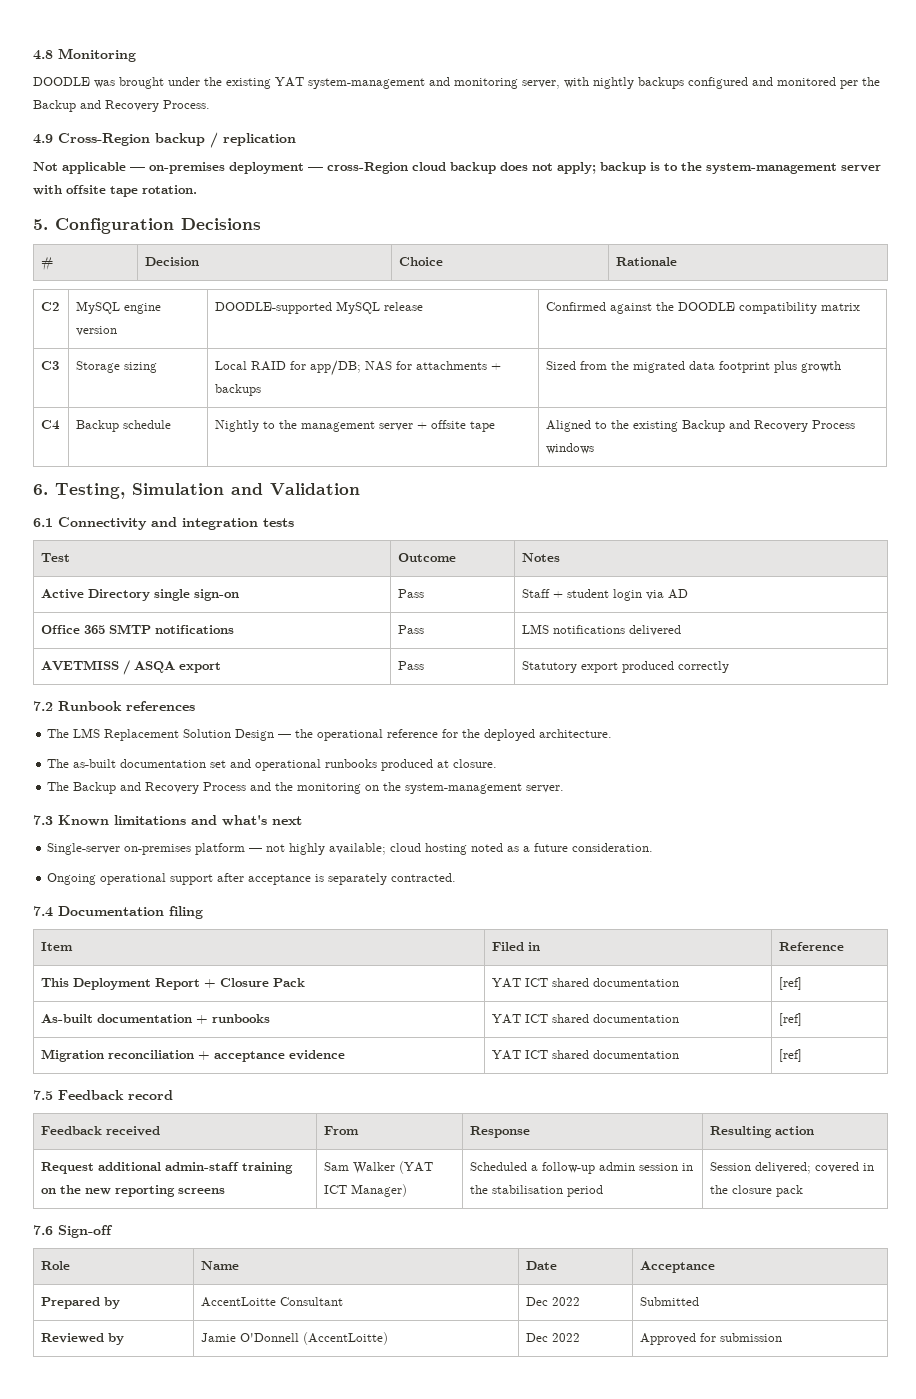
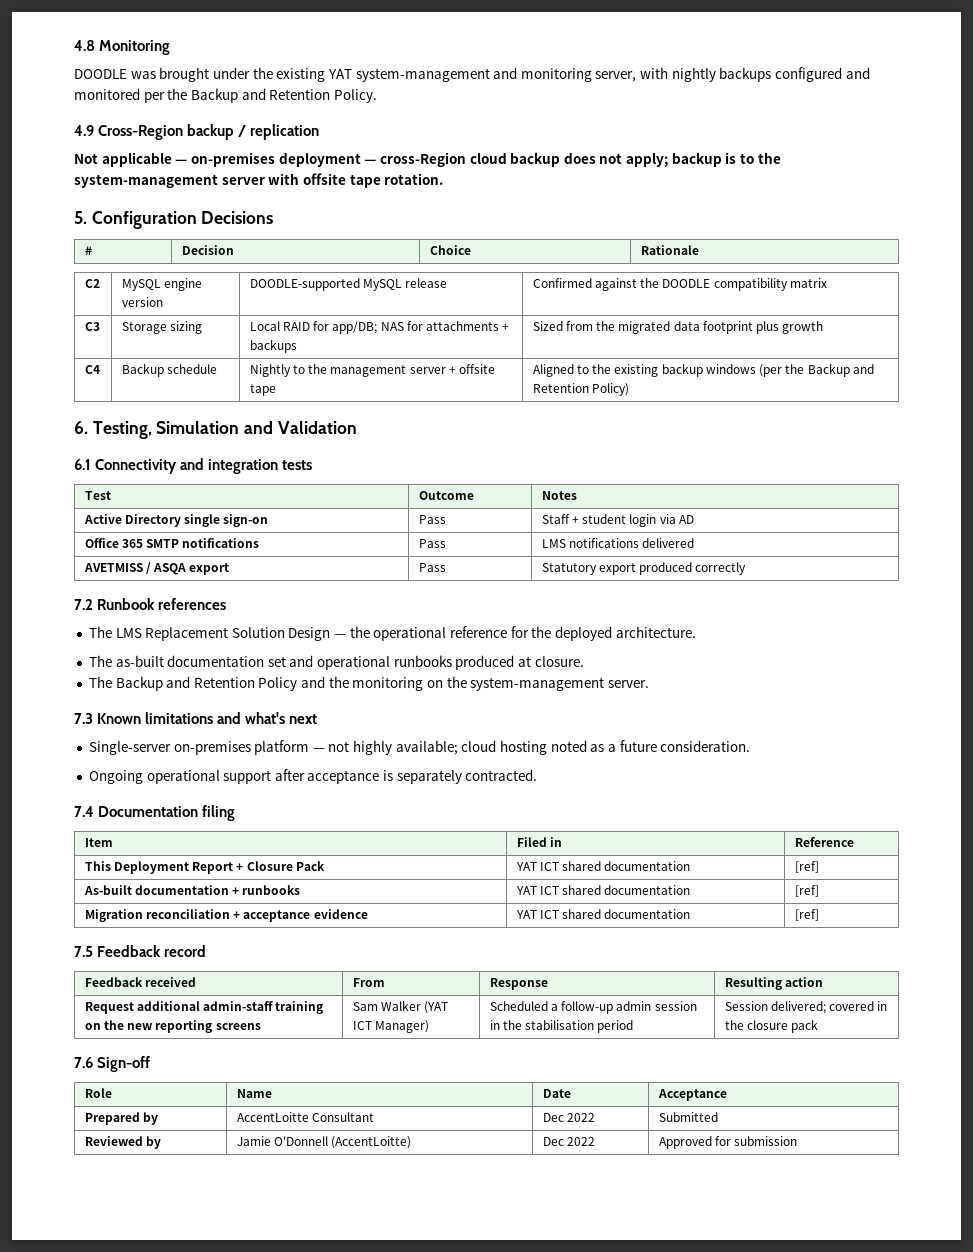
- DOODLE was brought under the existing YAT system-management and monitoring server, with nightly backups configured and monitored per the Backup and Recovery Process.
+ DOODLE was brought under the existing YAT system-management and monitoring server, with nightly backups configured and monitored per the Backup and Retention Policy.
- C4 | Backup schedule | Nightly to the management server + offsite tape | Aligned to the existing Backup and Recovery Process windows
+ C4 | Backup schedule | Nightly to the management server + offsite tape | Aligned to the existing backup windows (per the Backup and Retention Policy)
- The Backup and Recovery Process and the monitoring on the system-management server.
+ The Backup and Retention Policy and the monitoring on the system-management server.

